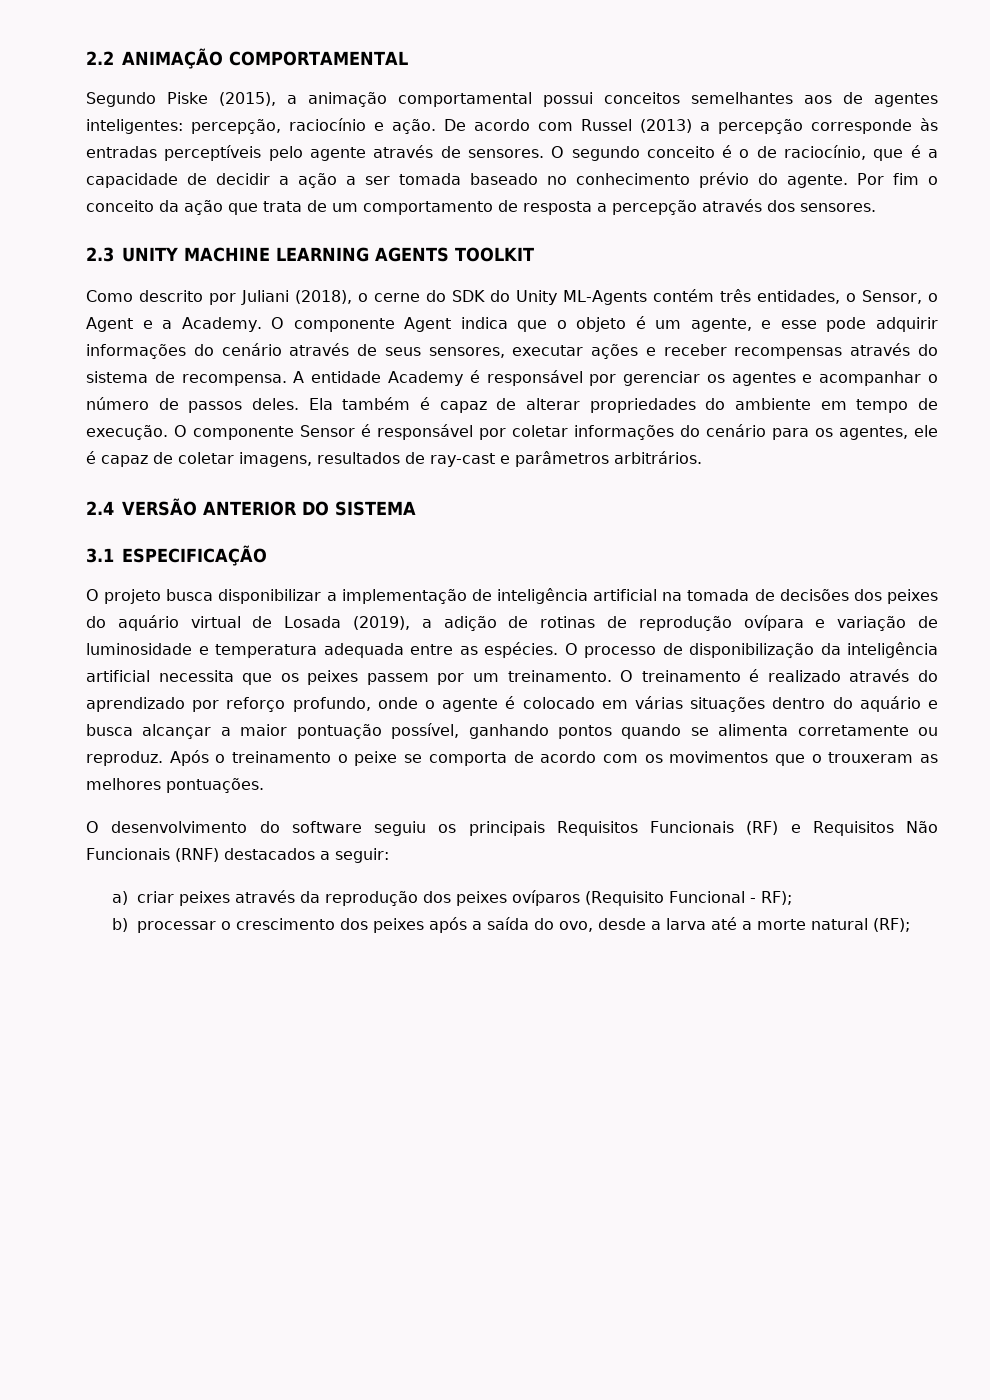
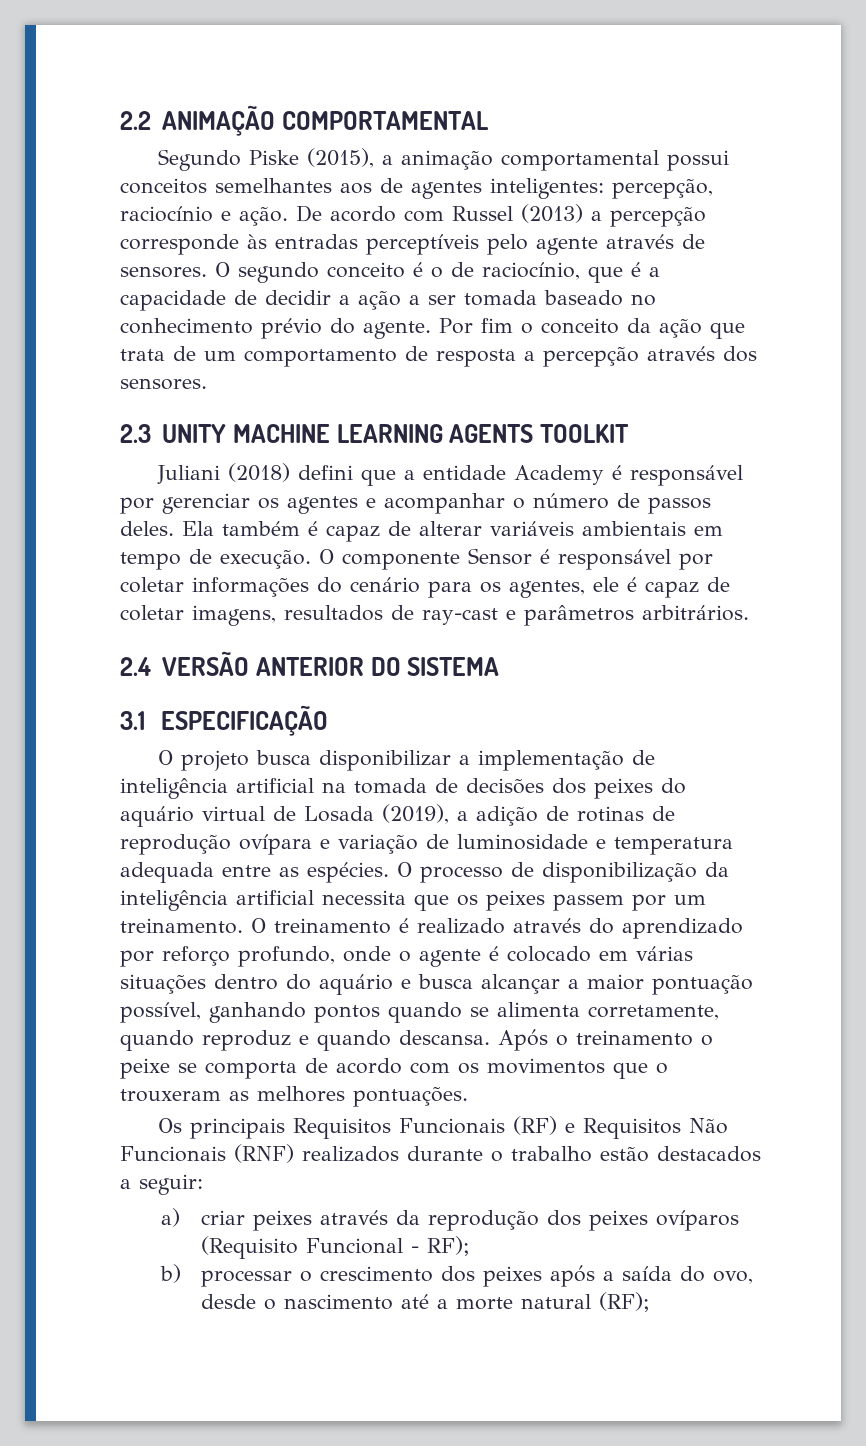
- Como descrito por Juliani (2018), o cerne do SDK do Unity ML-Agents contém três entidades, o Sensor, o Agent e a Academy. O componente Agent indica que o objeto é um agente, e esse pode adquirir informações do cenário através de seus sensores, executar ações e receber recompensas através do sistema de recompensa. A entidade Academy é responsável por gerenciar os agentes e acompanhar o número de passos deles.
+ Juliani (2018) defini que a entidade Academy é responsável por gerenciar os agentes e acompanhar o número de passos deles.
- Ela também é capaz de alterar propriedades do ambiente em tempo de execução.
+ Ela também é capaz de alterar variáveis ambientais em tempo de execução.
- O treinamento é realizado através do aprendizado por reforço profundo, onde o agente é colocado em várias situações dentro do aquário e busca alcançar a maior pontuação possível, ganhando pontos quando se alimenta corretamente ou reproduz.
+ O treinamento é realizado através do aprendizado por reforço profundo, onde o agente é colocado em várias situações dentro do aquário e busca alcançar a maior pontuação possível, ganhando pontos quando se alimenta corretamente, quando reproduz e quando descansa.
- O desenvolvimento do software seguiu os principais Requisitos Funcionais (RF) e Requisitos Não Funcionais (RNF) destacados a seguir:
+ Os principais Requisitos Funcionais (RF) e Requisitos Não Funcionais (RNF) realizados durante o trabalho estão destacados a seguir:
- b) processar o crescimento dos peixes após a saída do ovo, desde a larva até a morte natural (RF);
+ b) processar o crescimento dos peixes após a saída do ovo, desde o nascimento até a morte natural (RF);

